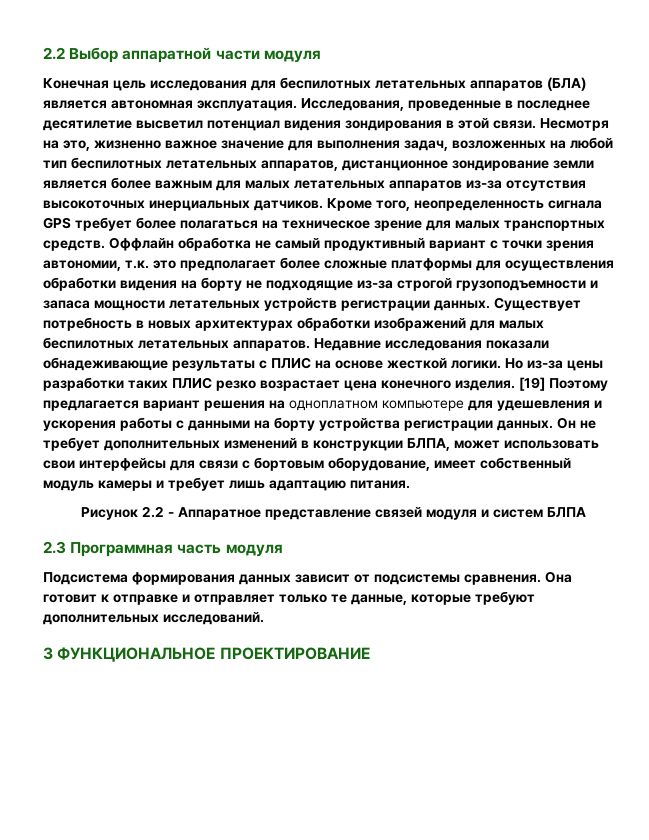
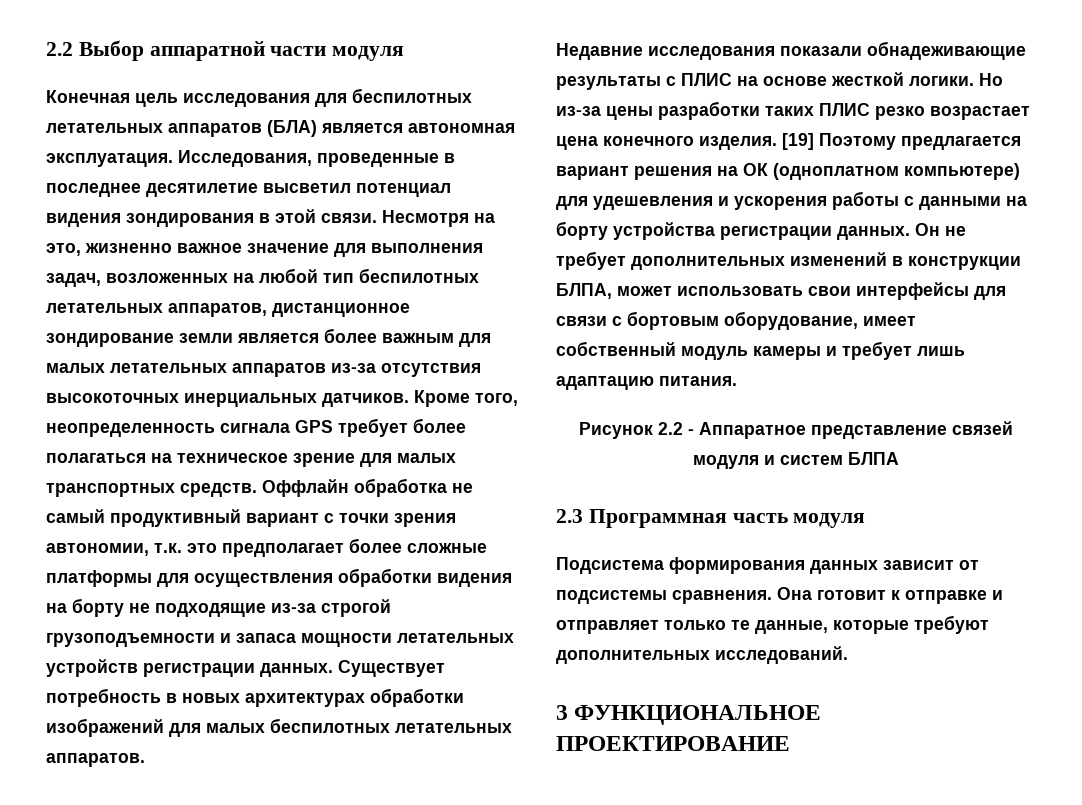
- Существует потребность в новых архитектурах обработки изображений для малых беспилотных летательных аппаратов. Недавние исследования показали обнадеживающие результаты с ПЛИС на основе жесткой логики.
+ Существует потребность в новых архитектурах обработки изображений для малых беспилотных летательных аппаратов.
+ Недавние исследования показали обнадеживающие результаты с ПЛИС на основе жесткой логики.
- [19] Поэтому предлагается вариант решения на одноплатном компьютере для удешевления и ускорения работы с данными на борту устройства регистрации данных.
+ [19] Поэтому предлагается вариант решения на ОК (одноплатном компьютере) для удешевления и ускорения работы с данными на борту устройства регистрации данных.

